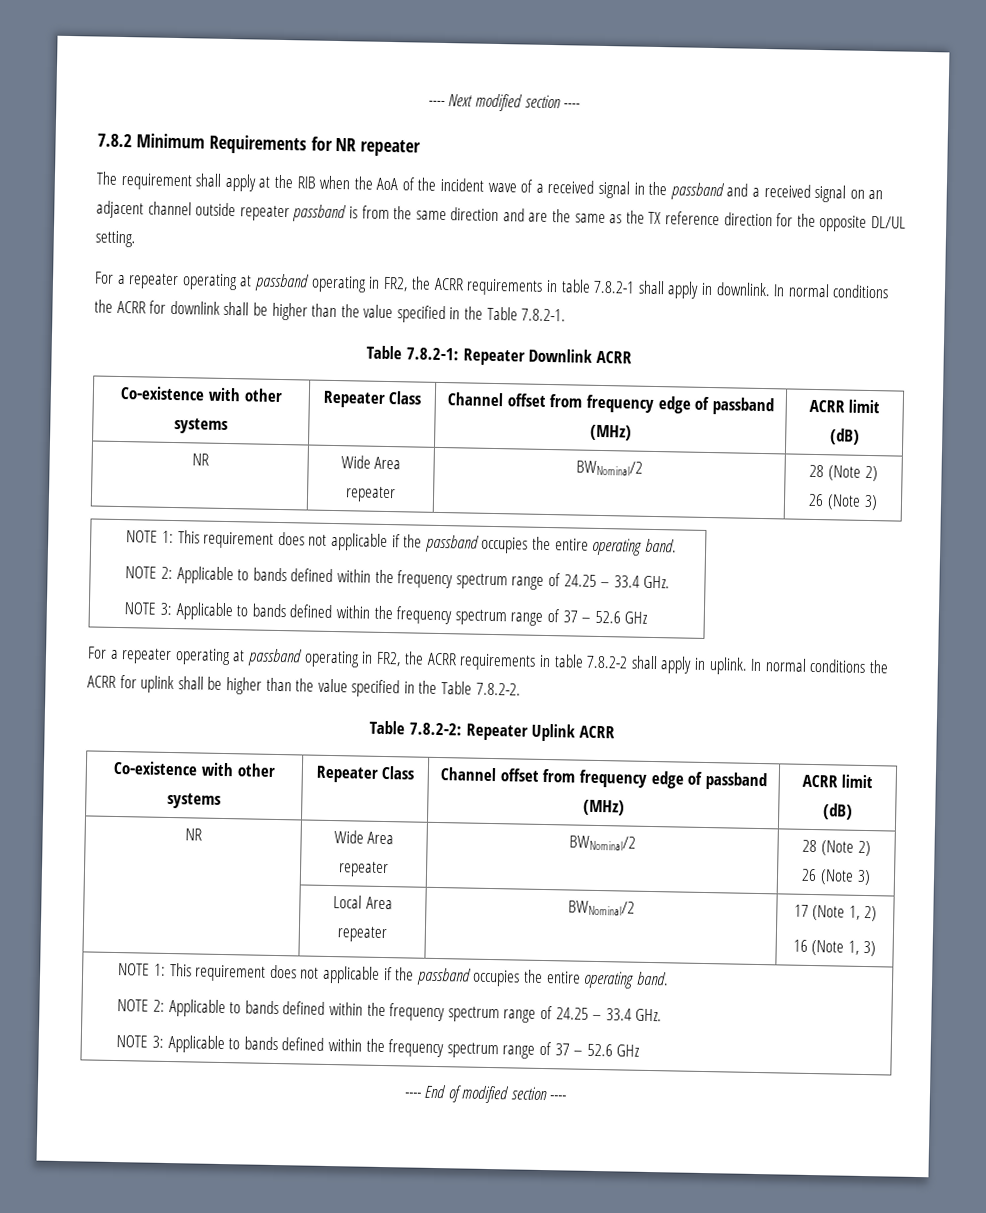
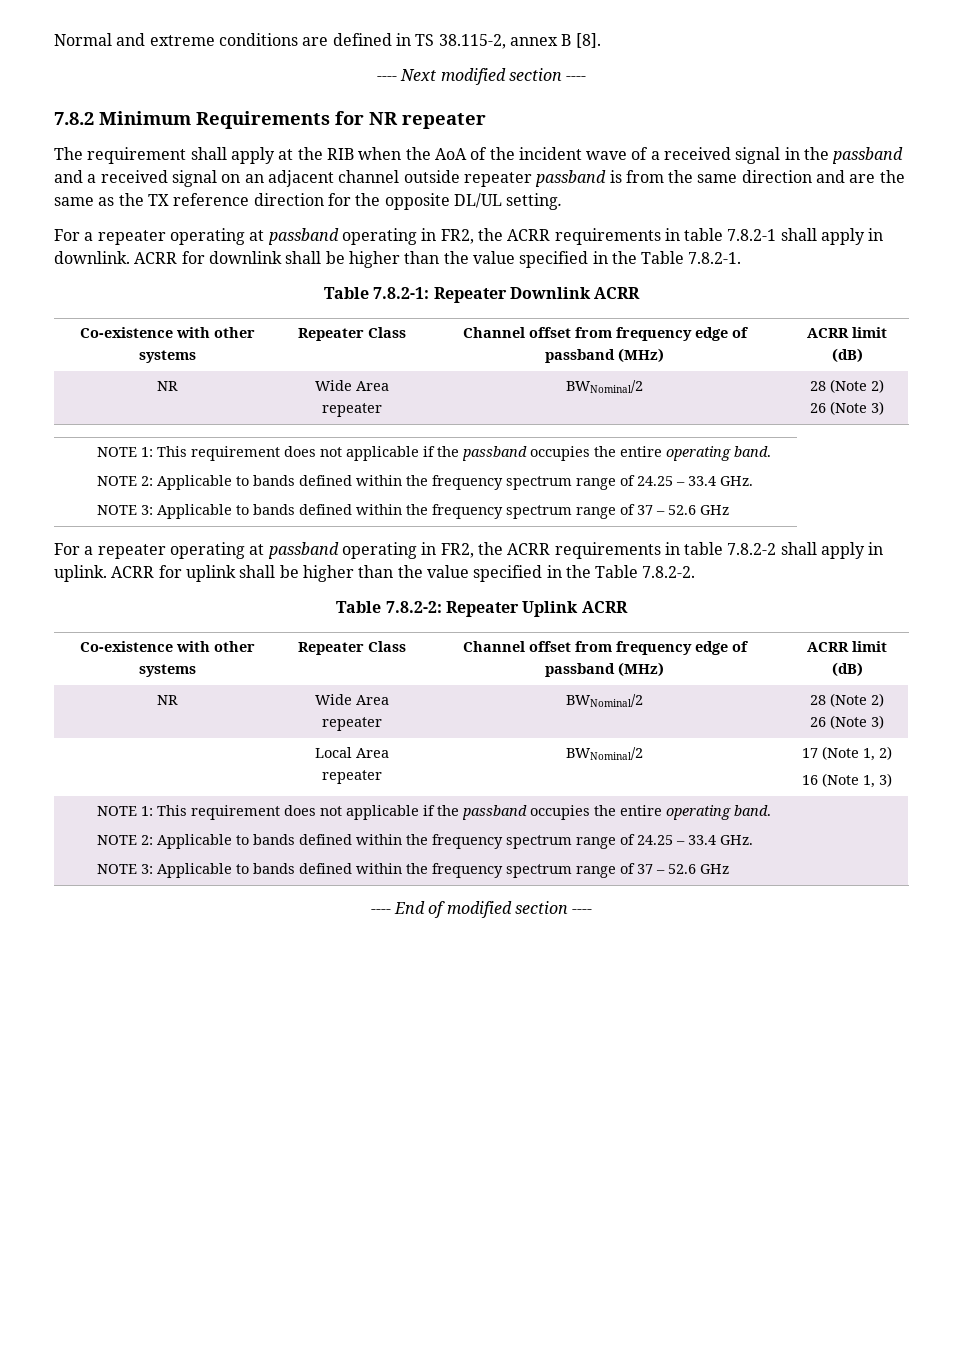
+ Normal and extreme conditions are defined in TS 38.115-2, annex B [8].
- In normal conditions the ACRR for downlink shall be higher than the value specified in the Table 7.8.2-1.
+ ACRR for downlink shall be higher than the value specified in the Table 7.8.2-1.
- In normal conditions the ACRR for uplink shall be higher than the value specified in the Table 7.8.2-2.
+ ACRR for uplink shall be higher than the value specified in the Table 7.8.2-2.

